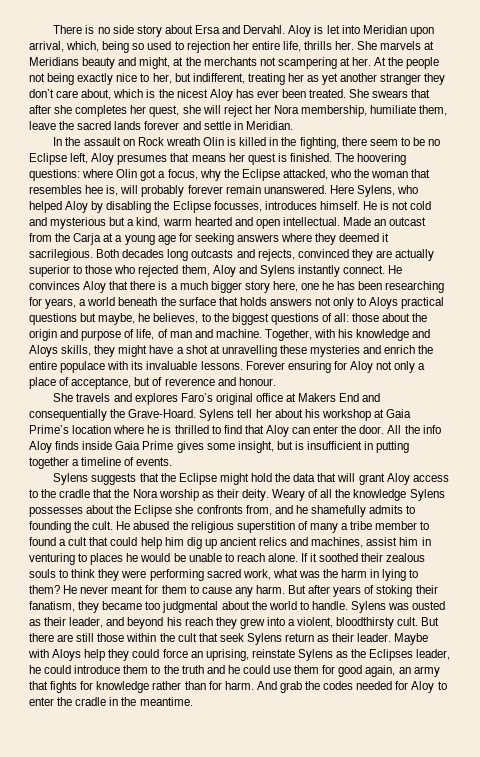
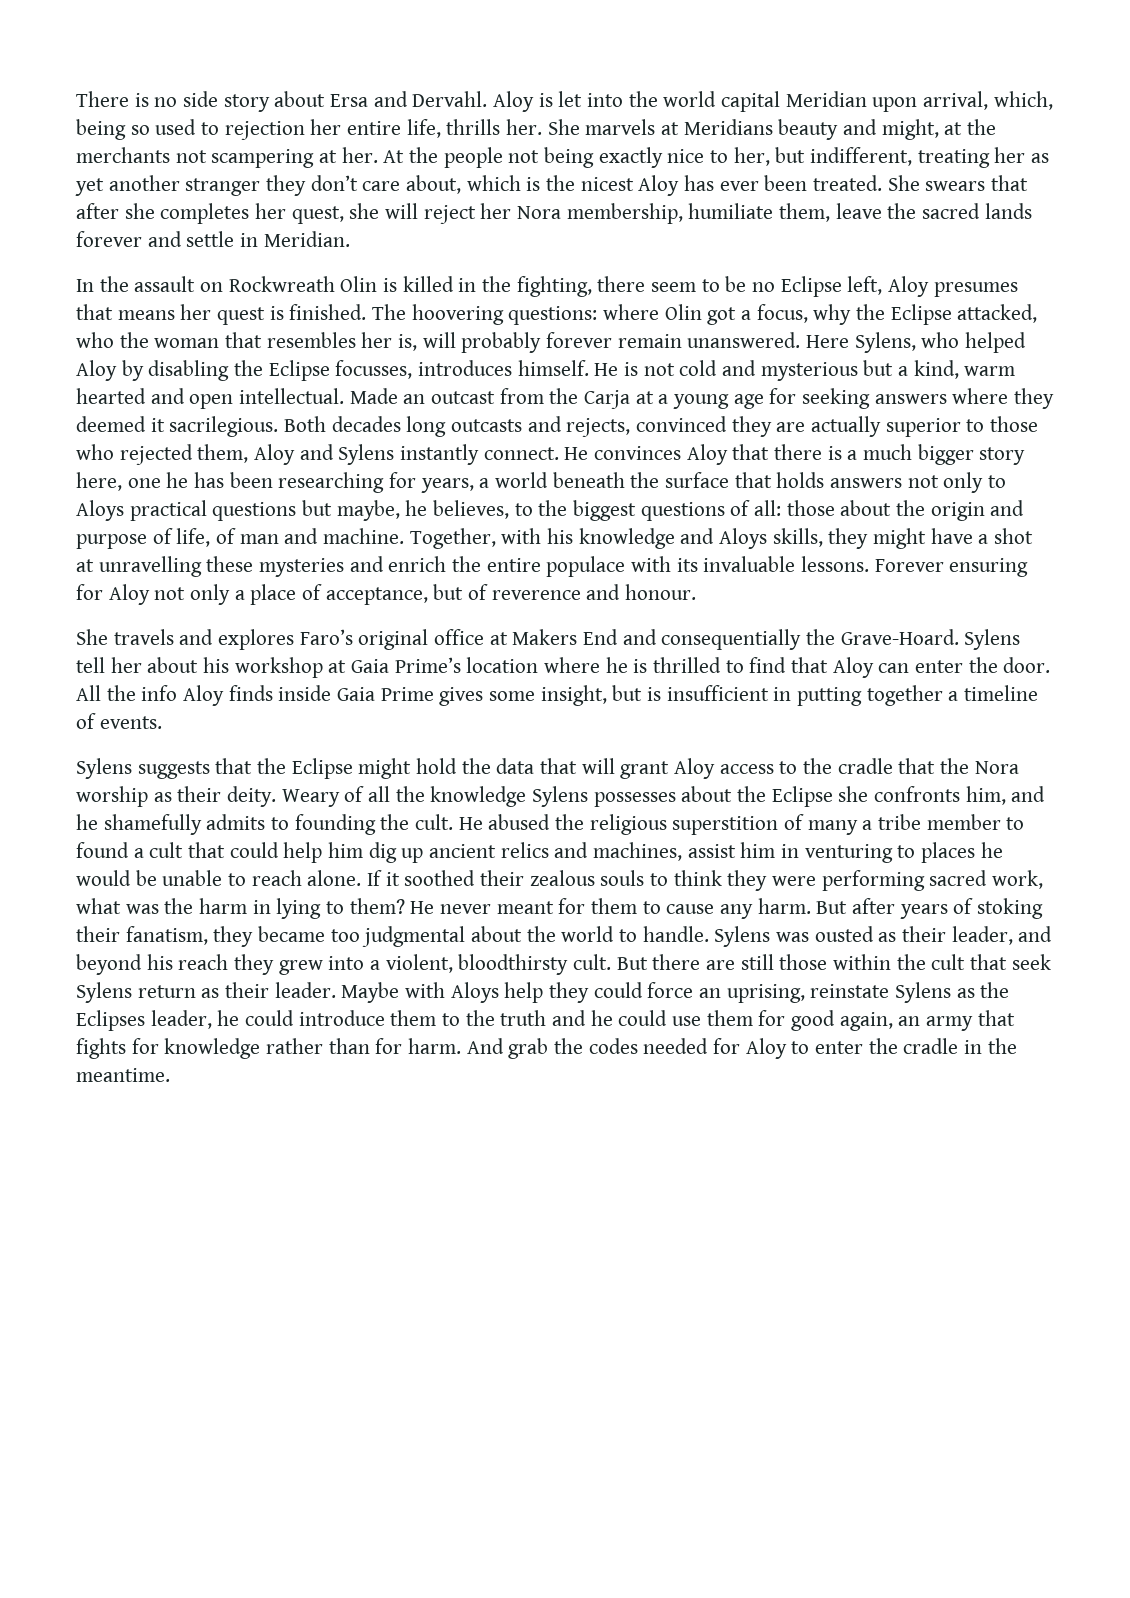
- Aloy is let into Meridian upon arrival, which, being so used to rejection her entire life, thrills her.
+ Aloy is let into the world capital Meridian upon arrival, which, being so used to rejection her entire life, thrills her.
- In the assault on Rock wreath Olin is killed in the fighting, there seem to be no Eclipse left, Aloy presumes that means her quest is finished.
+ In the assault on Rockwreath Olin is killed in the fighting, there seem to be no Eclipse left, Aloy presumes that means her quest is finished.
- The hoovering questions: where Olin got a focus, why the Eclipse attacked, who the woman that resembles hee is, will probably forever remain unanswered.
+ The hoovering questions: where Olin got a focus, why the Eclipse attacked, who the woman that resembles her is, will probably forever remain unanswered.
- Weary of all the knowledge Sylens possesses about the Eclipse she confronts from, and he shamefully admits to founding the cult.
+ Weary of all the knowledge Sylens possesses about the Eclipse she confronts him, and he shamefully admits to founding the cult.

